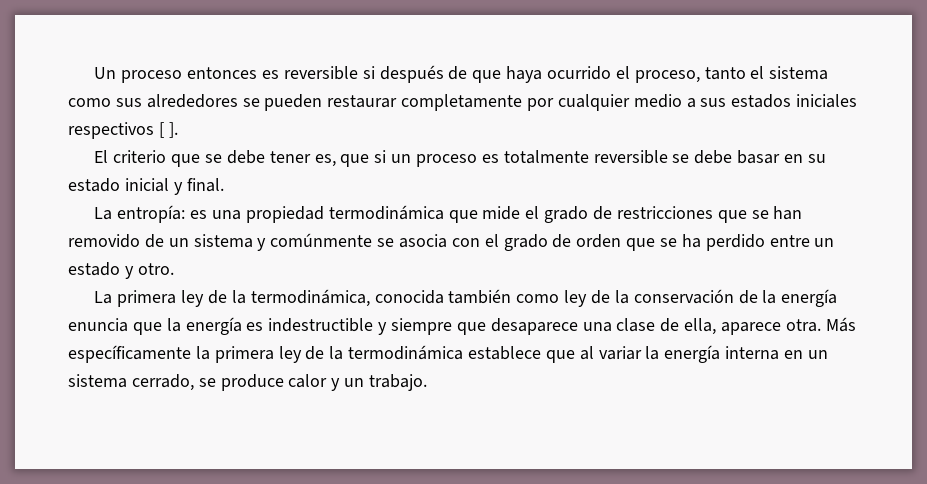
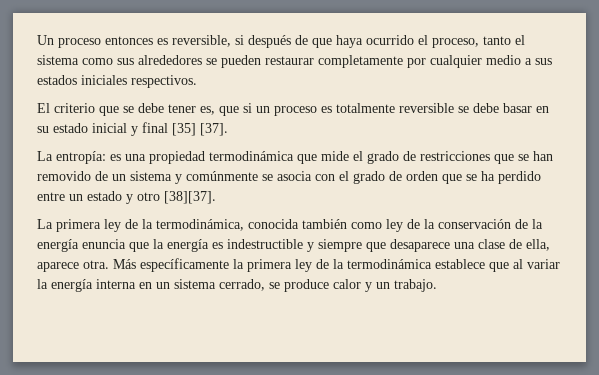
- Un proceso entonces es reversible si después de que haya ocurrido el proceso, tanto el sistema como sus alrededores se pueden restaurar completamente por cualquier medio a sus estados iniciales respectivos [ ].
+ Un proceso entonces es reversible, si después de que haya ocurrido el proceso, tanto el sistema como sus alrededores se pueden restaurar completamente por cualquier medio a sus estados iniciales respectivos.
- El criterio que se debe tener es, que si un proceso es totalmente reversible se debe basar en su estado inicial y final.
+ El criterio que se debe tener es, que si un proceso es totalmente reversible se debe basar en su estado inicial y final [35] [37].
- La entropía: es una propiedad termodinámica que mide el grado de restricciones que se han removido de un sistema y comúnmente se asocia con el grado de orden que se ha perdido entre un estado y otro.
+ La entropía: es una propiedad termodinámica que mide el grado de restricciones que se han removido de un sistema y comúnmente se asocia con el grado de orden que se ha perdido entre un estado y otro [38][37].

